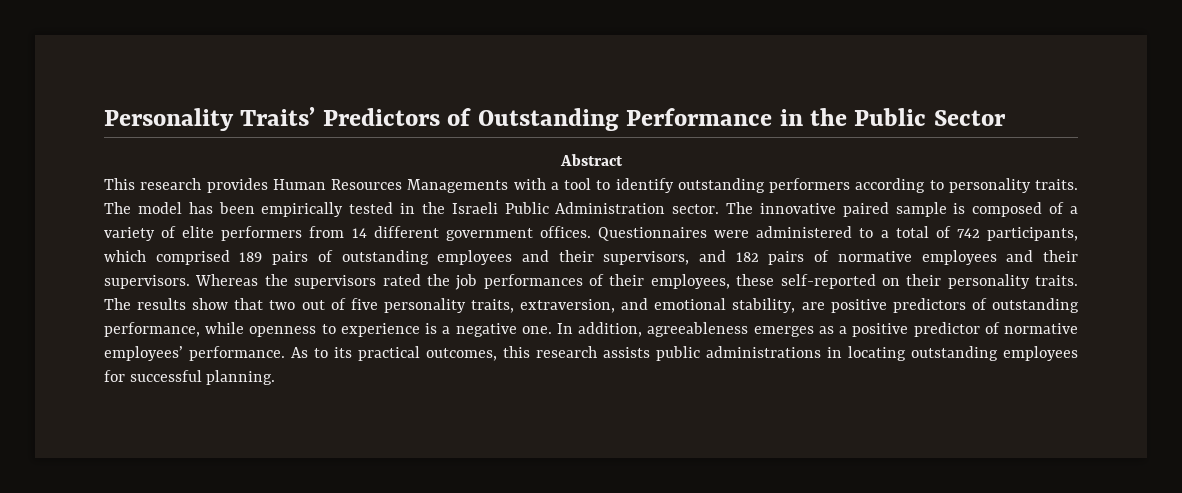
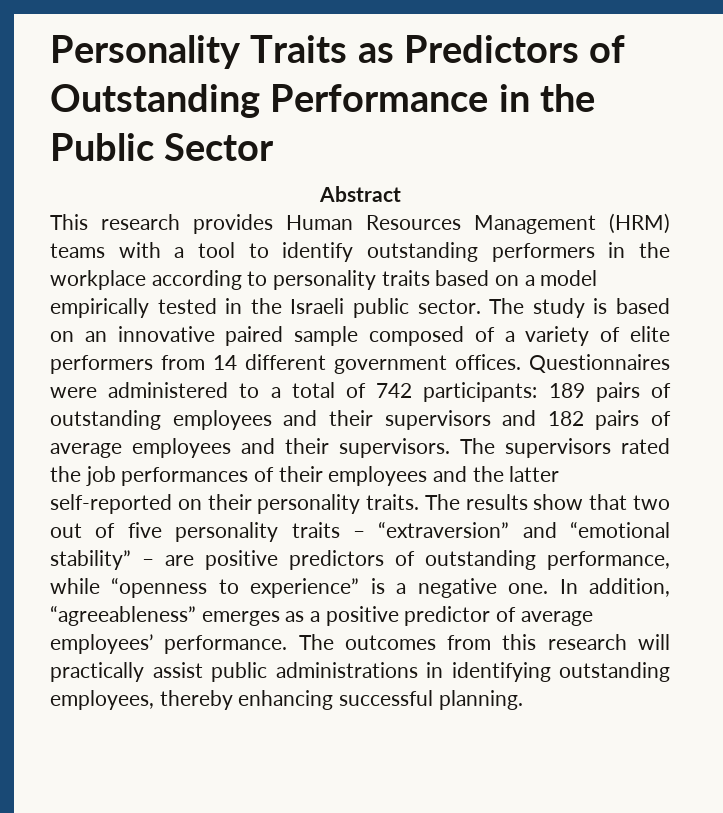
- Personality Traits’ Predictors of Outstanding Performance in the Public Sector
+ Personality Traits as Predictors of Outstanding Performance in the Public Sector
- This research provides Human Resources Managements with a tool to identify outstanding performers according to personality traits. The model has been empirically tested in the Israeli Public Administration sector. The innovative paired sample is composed of a variety of elite performers from 14 different government offices.
+ This research provides Human Resources Management (HRM) teams with a tool to identify outstanding performers in the workplace according to personality traits based on a model empirically tested in the Israeli public sector. The study is based on an innovative paired sample composed of a variety of elite performers from 14 different government offices.
- Questionnaires were administered to a total of 742 participants, which comprised 189 pairs of outstanding employees and their supervisors, and 182 pairs of normative employees and their supervisors.
+ Questionnaires were administered to a total of 742 participants: 189 pairs of outstanding employees and their supervisors and 182 pairs of average employees and their supervisors.
- Whereas the supervisors rated the job performances of their employees, these self-reported on their personality traits.
+ The supervisors rated the job performances of their employees and the latter self-reported on their personality traits.
- The results show that two out of five personality traits, extraversion, and emotional stability, are positive predictors of outstanding performance, while openness to experience is a negative one.
+ The results show that two out of five personality traits – “extraversion” and “emotional stability” – are positive predictors of outstanding performance, while “openness to experience” is a negative one.
- In addition, agreeableness emerges as a positive predictor of normative employees’ performance.
+ In addition, “agreeableness” emerges as a positive predictor of average employees’ performance.
- As to its practical outcomes, this research assists public administrations in locating outstanding employees for successful planning.
+ The outcomes from this research will practically assist public administrations in identifying outstanding employees, thereby enhancing successful planning.

